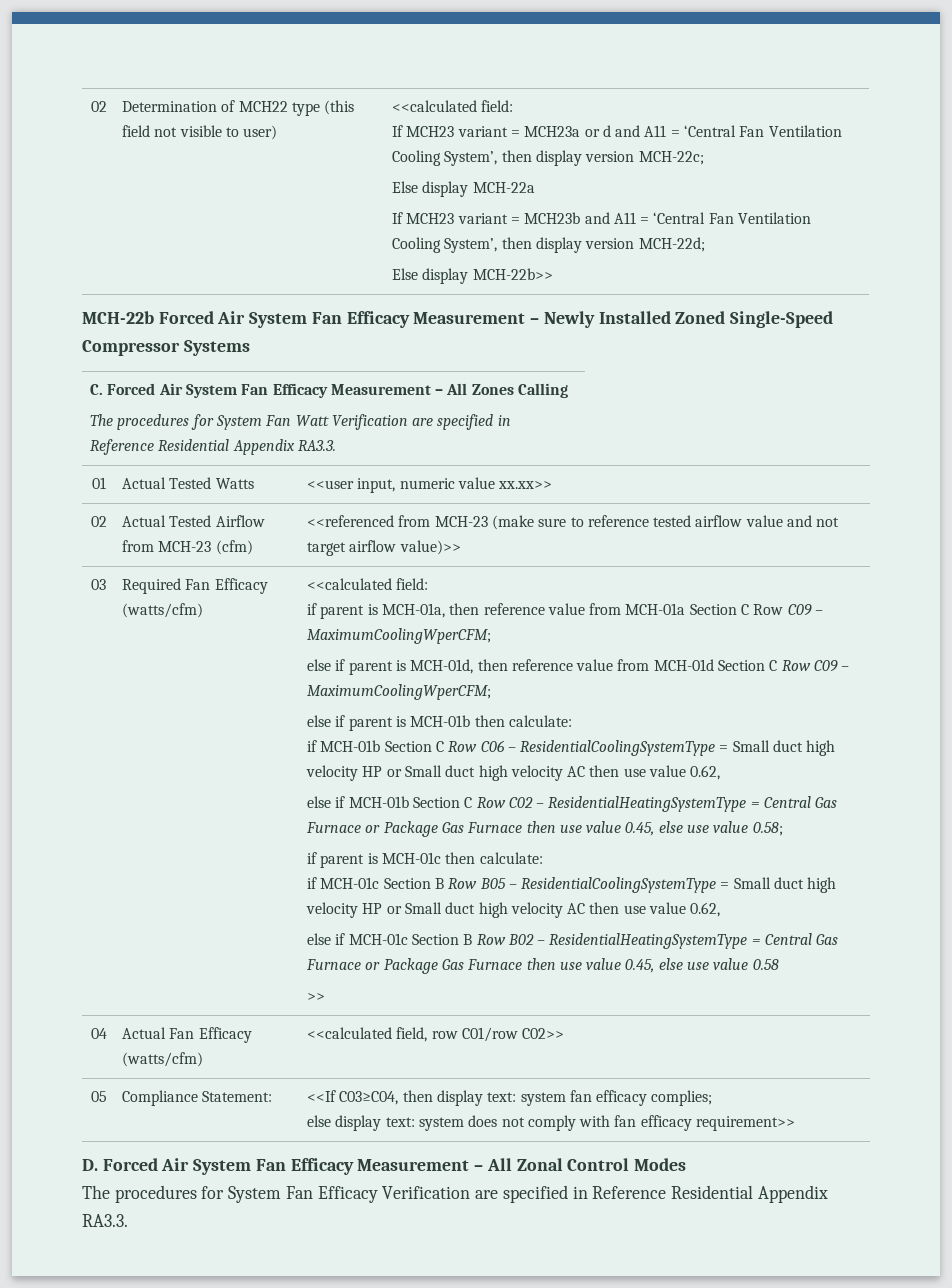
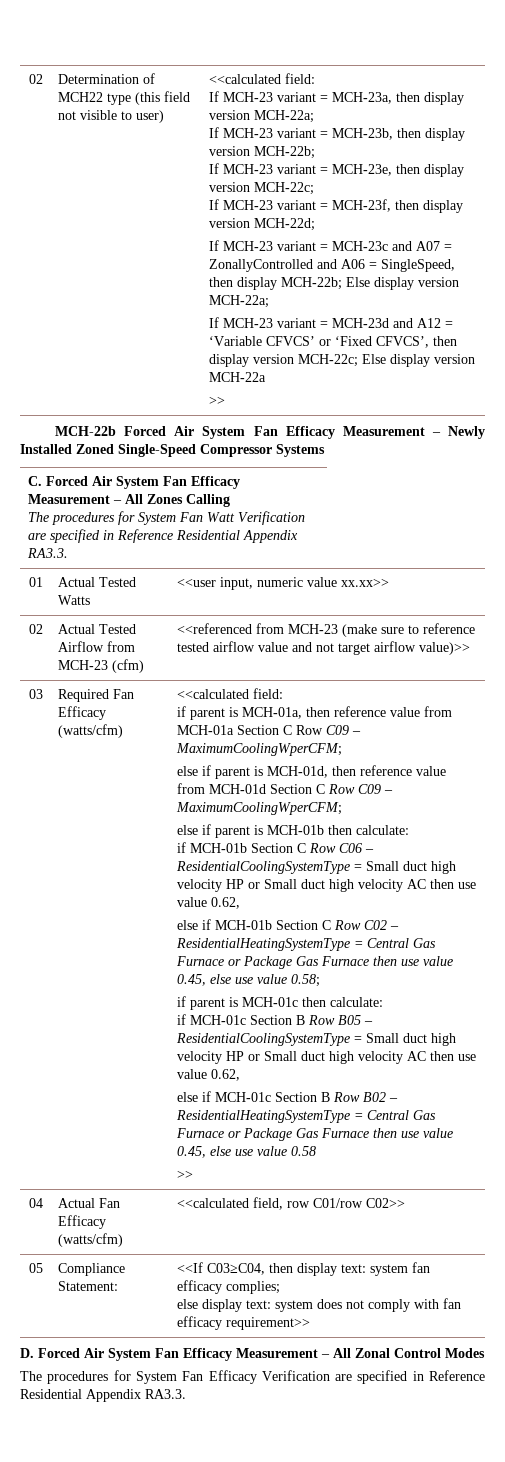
- If MCH23 variant = MCH23a or d and A11 = ‘Central Fan Ventilation Cooling System’, then display version MCH-22c;
- Else display MCH-22a
- If MCH23 variant = MCH23b and A11 = ‘Central Fan Ventilation Cooling System’, then display version MCH-22d;
- Else display MCH-22b>>
+ If MCH-23 variant = MCH-23a, then display version MCH-22a;
+ If MCH-23 variant = MCH-23b, then display version MCH-22b;
+ If MCH-23 variant = MCH-23e, then display version MCH-22c;
+ If MCH-23 variant = MCH-23f, then display version MCH-22d;
+ If MCH-23 variant = MCH-23c and A07 = ZonallyControlled and A06 = SingleSpeed, then display MCH-22b; Else display version MCH-22a;
+ If MCH-23 variant = MCH-23d and A12 = ‘Variable CFVCS’ or ‘Fixed CFVCS’, then display version MCH-22c; Else display version MCH-22a
+ >>

